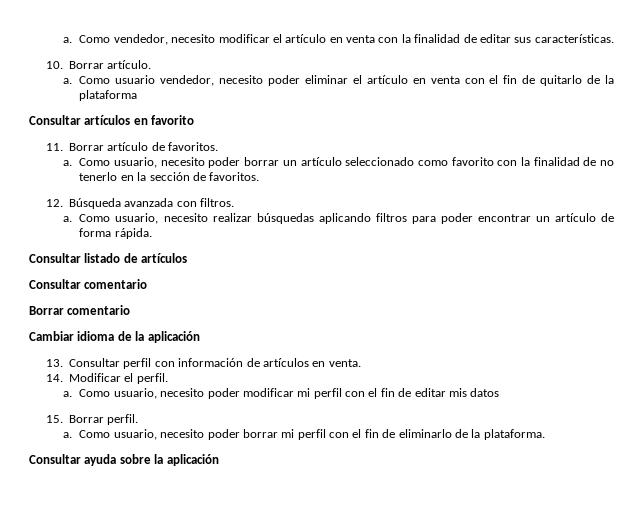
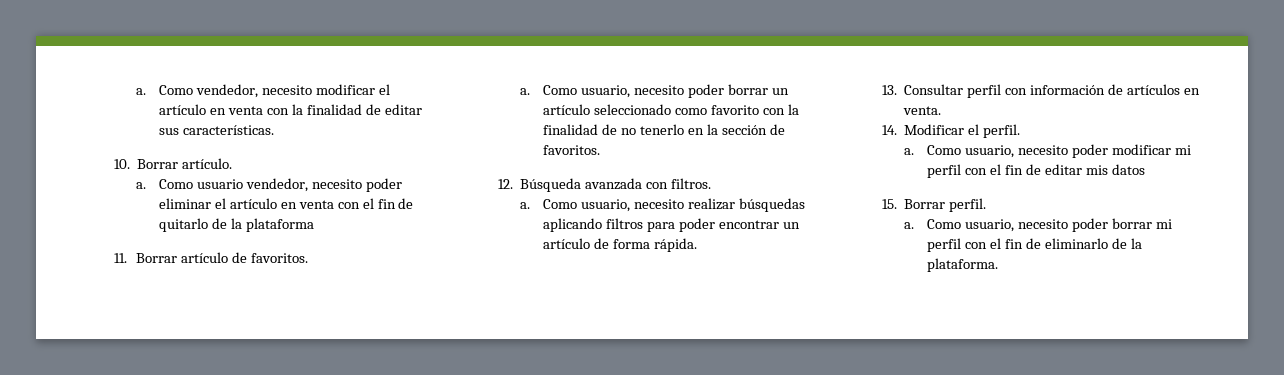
- Consultar artículos en favorito
- Consultar listado de artículos
- Consultar comentario
- Borrar comentario
- Cambiar idioma de la aplicación
- Consultar ayuda sobre la aplicación

